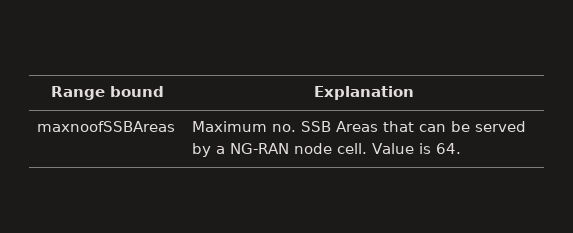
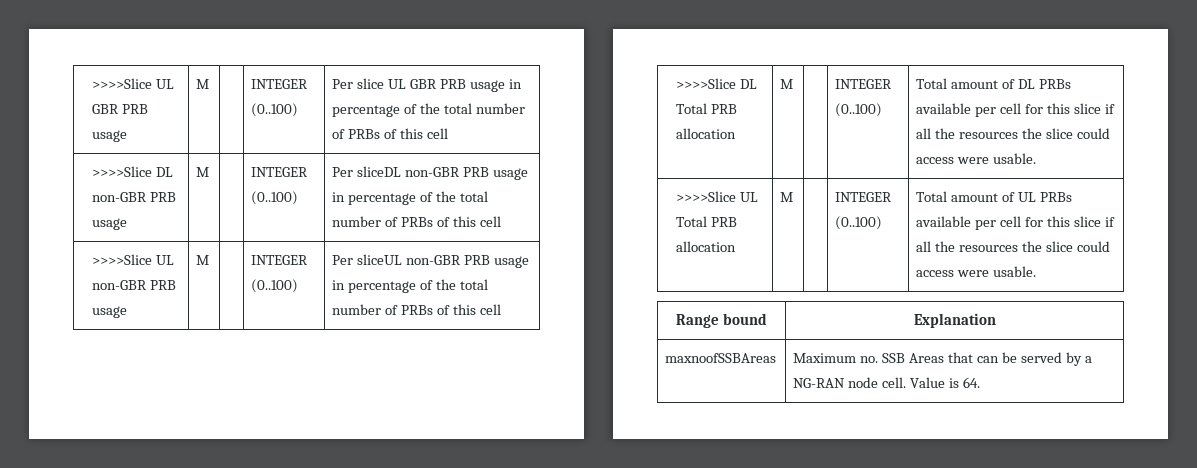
+ >>>>Slice UL GBR PRB usage | M | | INTEGER (0..100) | Per slice UL GBR PRB usage in percentage of the total number of PRBs of this cell
+ >>>>Slice DL non-GBR PRB usage | M | | INTEGER (0..100) | Per sliceDL non-GBR PRB usage in percentage of the total number of PRBs of this cell
+ >>>>Slice UL non-GBR PRB usage | M | | INTEGER (0..100) | Per sliceUL non-GBR PRB usage in percentage of the total number of PRBs of this cell
+ >>>>Slice DL Total PRB allocation | M | | INTEGER (0..100) | Total amount of DL PRBs available per cell for this slice if all the resources the slice could access were usable.
+ >>>>Slice UL Total PRB allocation | M | | INTEGER (0..100) | Total amount of UL PRBs available per cell for this slice if all the resources the slice could access were usable.

